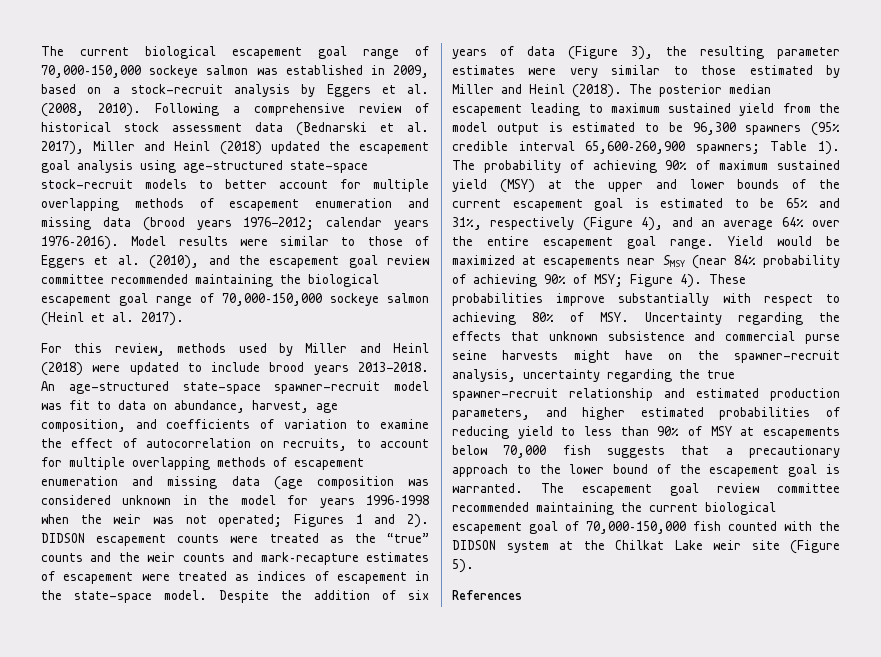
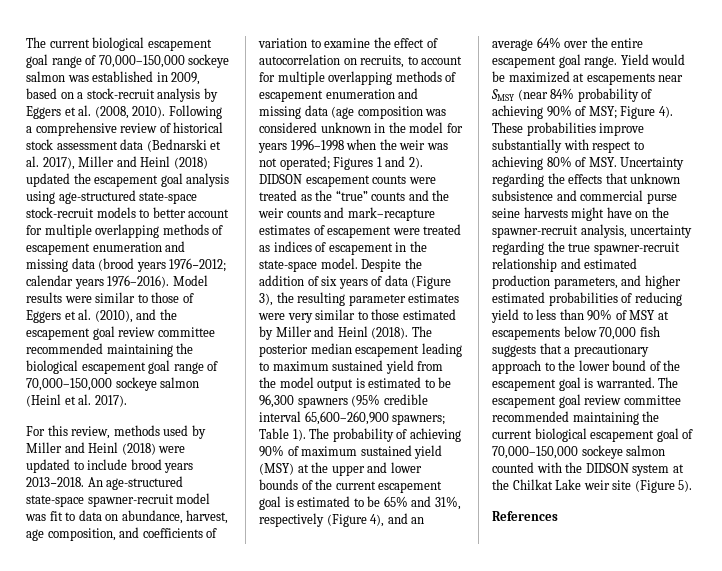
- The escapement goal review committee recommended maintaining the current biological escapement goal of 70,000–150,000 fish counted with the DIDSON system at the Chilkat Lake weir site (Figure 5).
+ The escapement goal review committee recommended maintaining the current biological escapement goal of 70,000–150,000 sockeye salmon counted with the DIDSON system at the Chilkat Lake weir site (Figure 5).

